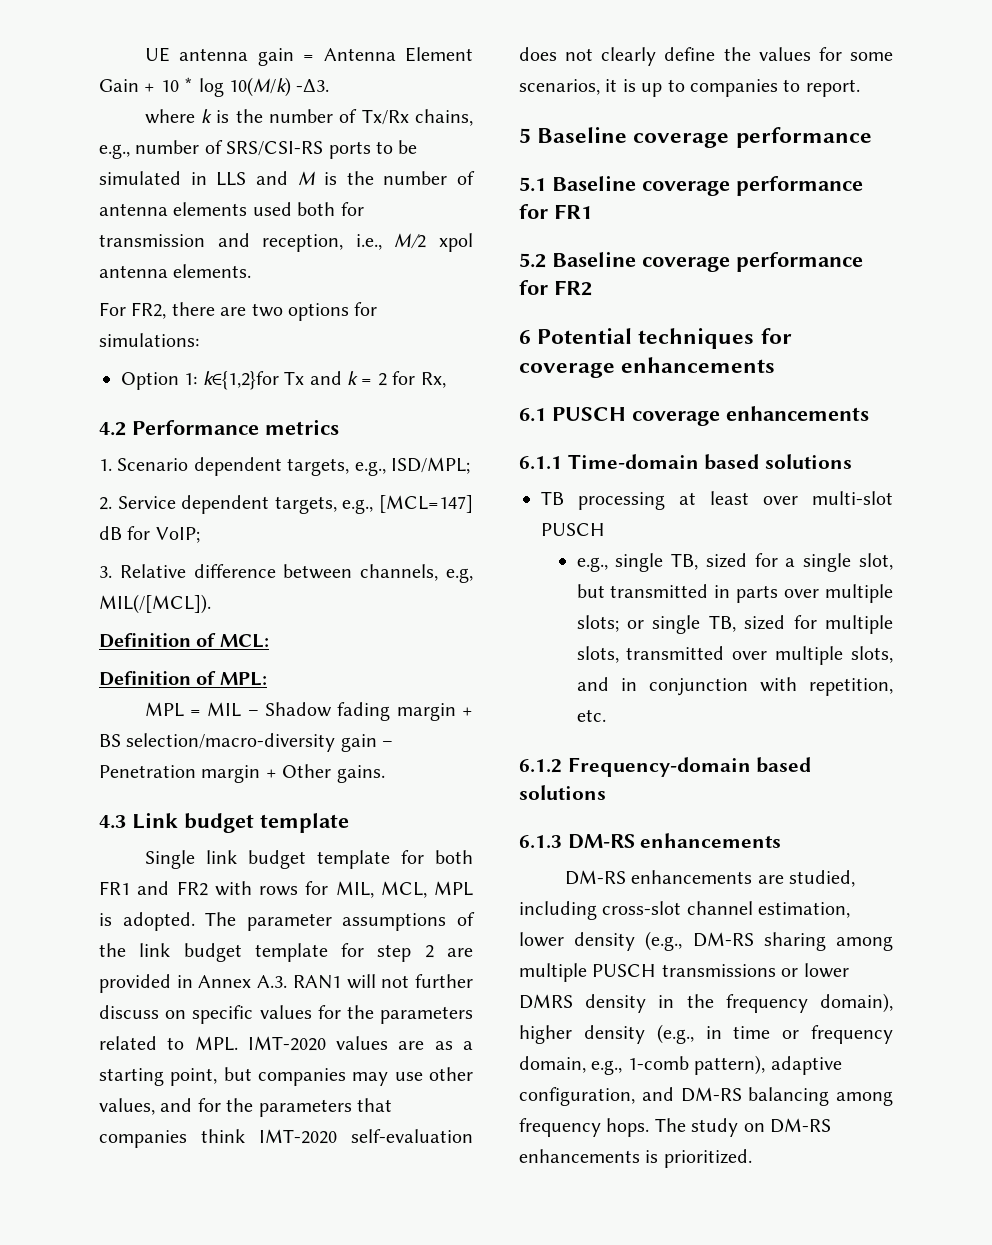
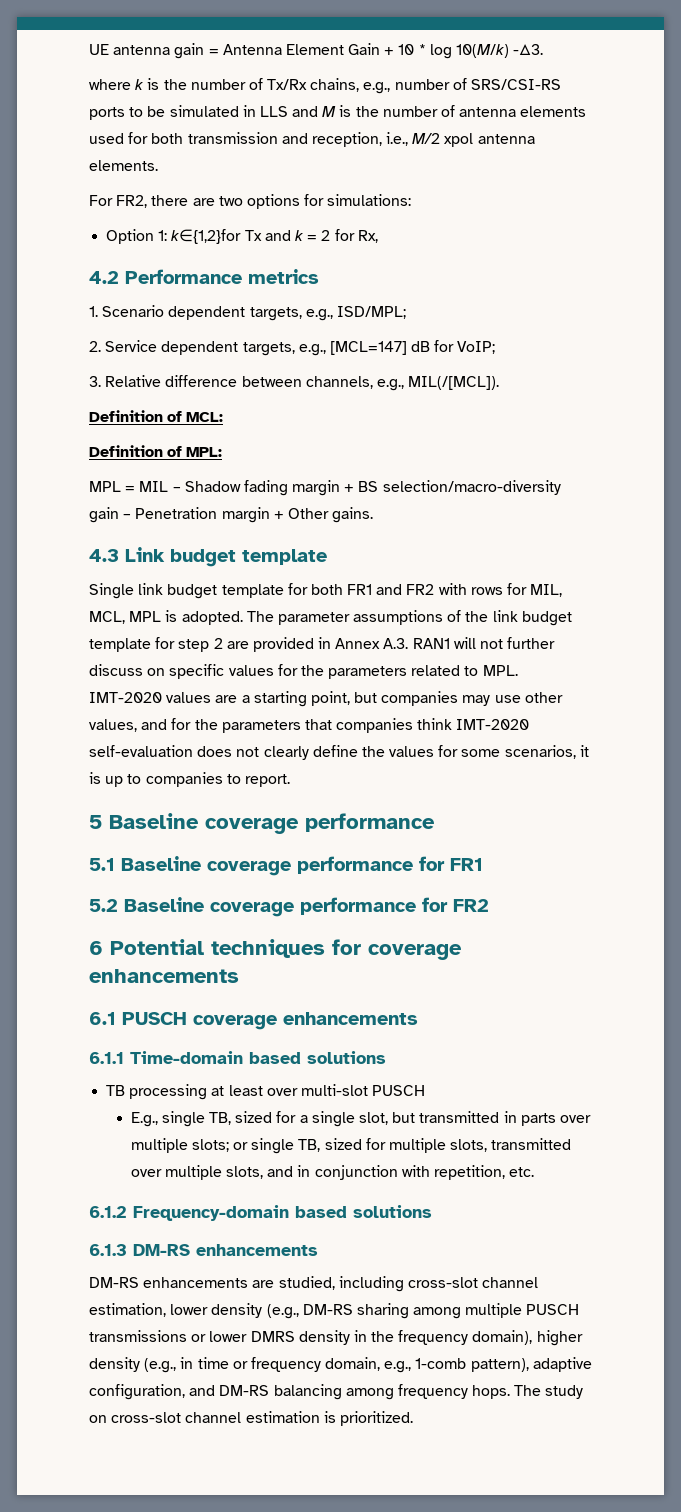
- where k is the number of Tx/Rx chains, e.g., number of SRS/CSI-RS ports to be simulated in LLS and M is the number of antenna elements used both for transmission and reception, i.e., M/2 xpol antenna elements.
+ where k is the number of Tx/Rx chains, e.g., number of SRS/CSI-RS ports to be simulated in LLS and M is the number of antenna elements used for both transmission and reception, i.e., M/2 xpol antenna elements.
- 3. Relative difference between channels, e.g, MIL(/[MCL]).
+ 3. Relative difference between channels, e.g., MIL(/[MCL]).
- The parameter assumptions of the link budget template for step 2 are provided in Annex A.3. RAN1 will not further discuss on specific values for the parameters related to MPL. IMT-2020 values are as a starting point, but companies may use other values, and for the parameters that companies think IMT-2020 self-evaluation does not clearly define the values for some scenarios, it is up to companies to report.
+ The parameter assumptions of the link budget template for step 2 are provided in Annex A.3. RAN1 will not further discuss on specific values for the parameters related to MPL. IMT-2020 values are a starting point, but companies may use other values, and for the parameters that companies think IMT-2020 self-evaluation does not clearly define the values for some scenarios, it is up to companies to report.
- e.g., single TB, sized for a single slot, but transmitted in parts over multiple slots; or single TB, sized for multiple slots, transmitted over multiple slots, and in conjunction with repetition, etc.
+ E.g., single TB, sized for a single slot, but transmitted in parts over multiple slots; or single TB, sized for multiple slots, transmitted over multiple slots, and in conjunction with repetition, etc.
- The study on DM-RS enhancements is prioritized.
+ The study on cross-slot channel estimation is prioritized.

